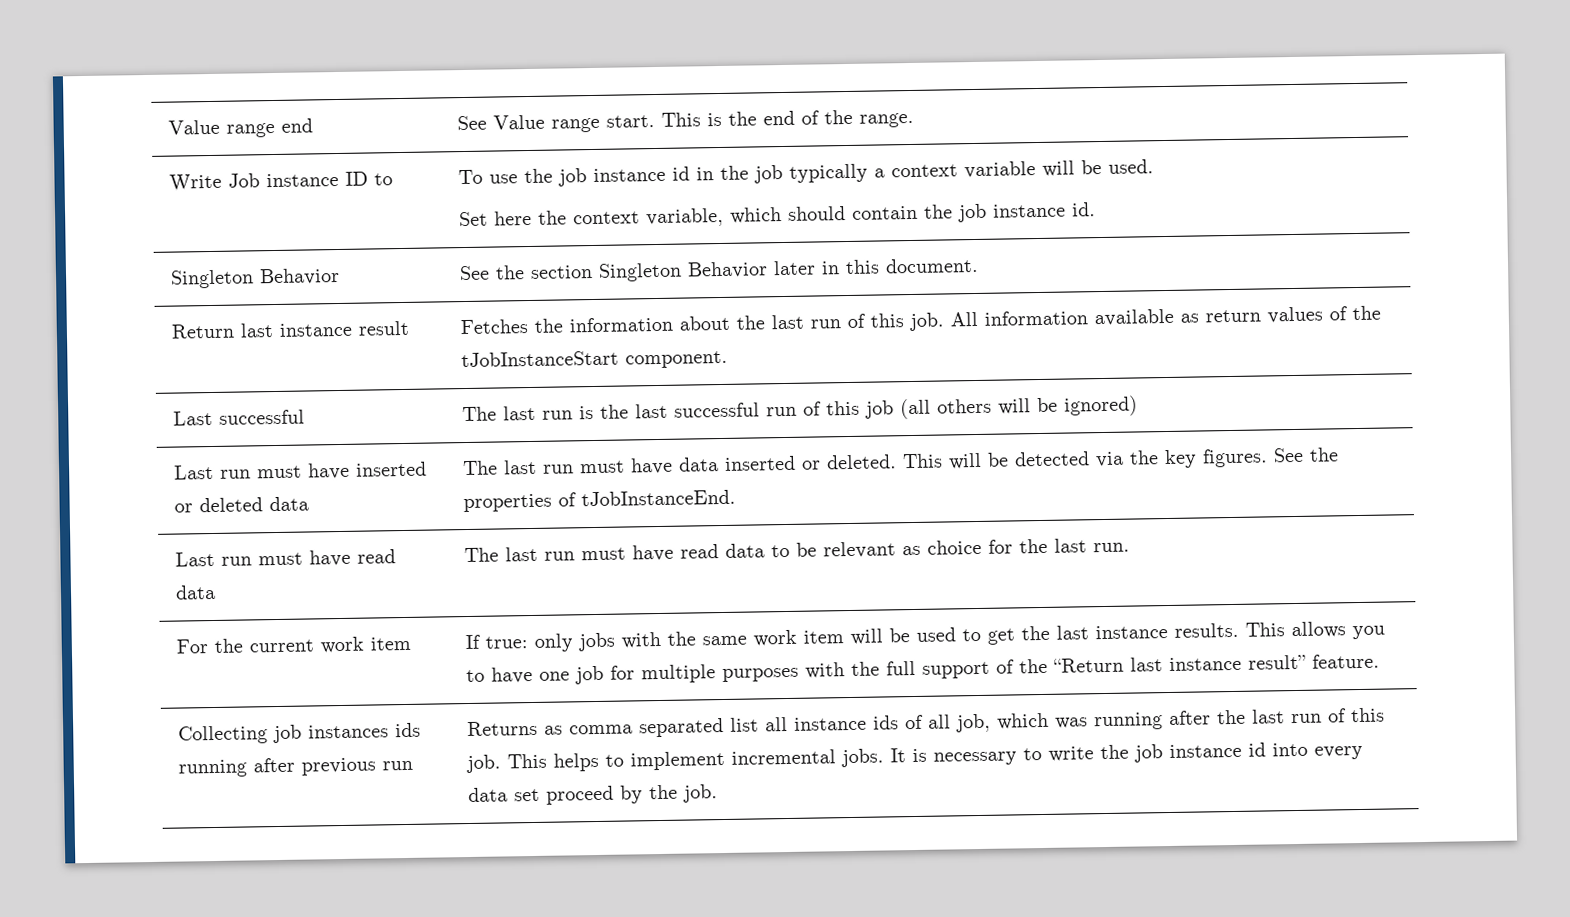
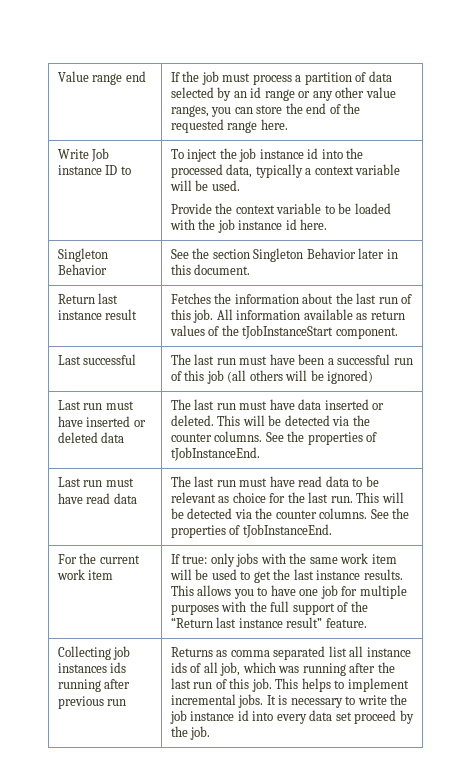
- Value range end | See Value range start. This is the end of the range.
+ Value range end | If the job must process a partition of data selected by an id range or any other value ranges, you can store the end of the requested range here.
- Write Job instance ID to | To use the job instance id in the job typically a context variable will be used.
- Set here the context variable, which should contain the job instance id.
+ Write Job instance ID to | To inject the job instance id into the processed data, typically a context variable will be used.
+ Provide the context variable to be loaded with the job instance id here.
- Last successful | The last run is the last successful run of this job (all others will be ignored)
+ Last successful | The last run must have been a successful run of this job (all others will be ignored)
- Last run must have inserted or deleted data | The last run must have data inserted or deleted. This will be detected via the key figures. See the properties of tJobInstanceEnd.
+ Last run must have inserted or deleted data | The last run must have data inserted or deleted. This will be detected via the counter columns. See the properties of tJobInstanceEnd.
- Last run must have read data | The last run must have read data to be relevant as choice for the last run.
+ Last run must have read data | The last run must have read data to be relevant as choice for the last run. This will be detected via the counter columns. See the properties of tJobInstanceEnd.

